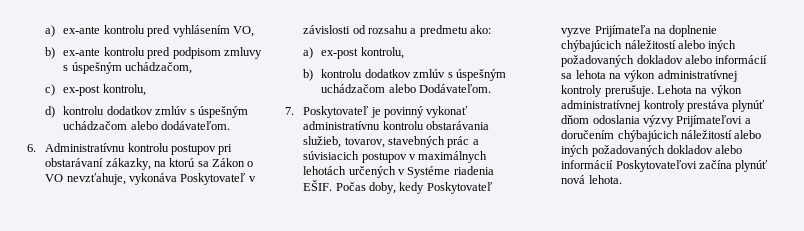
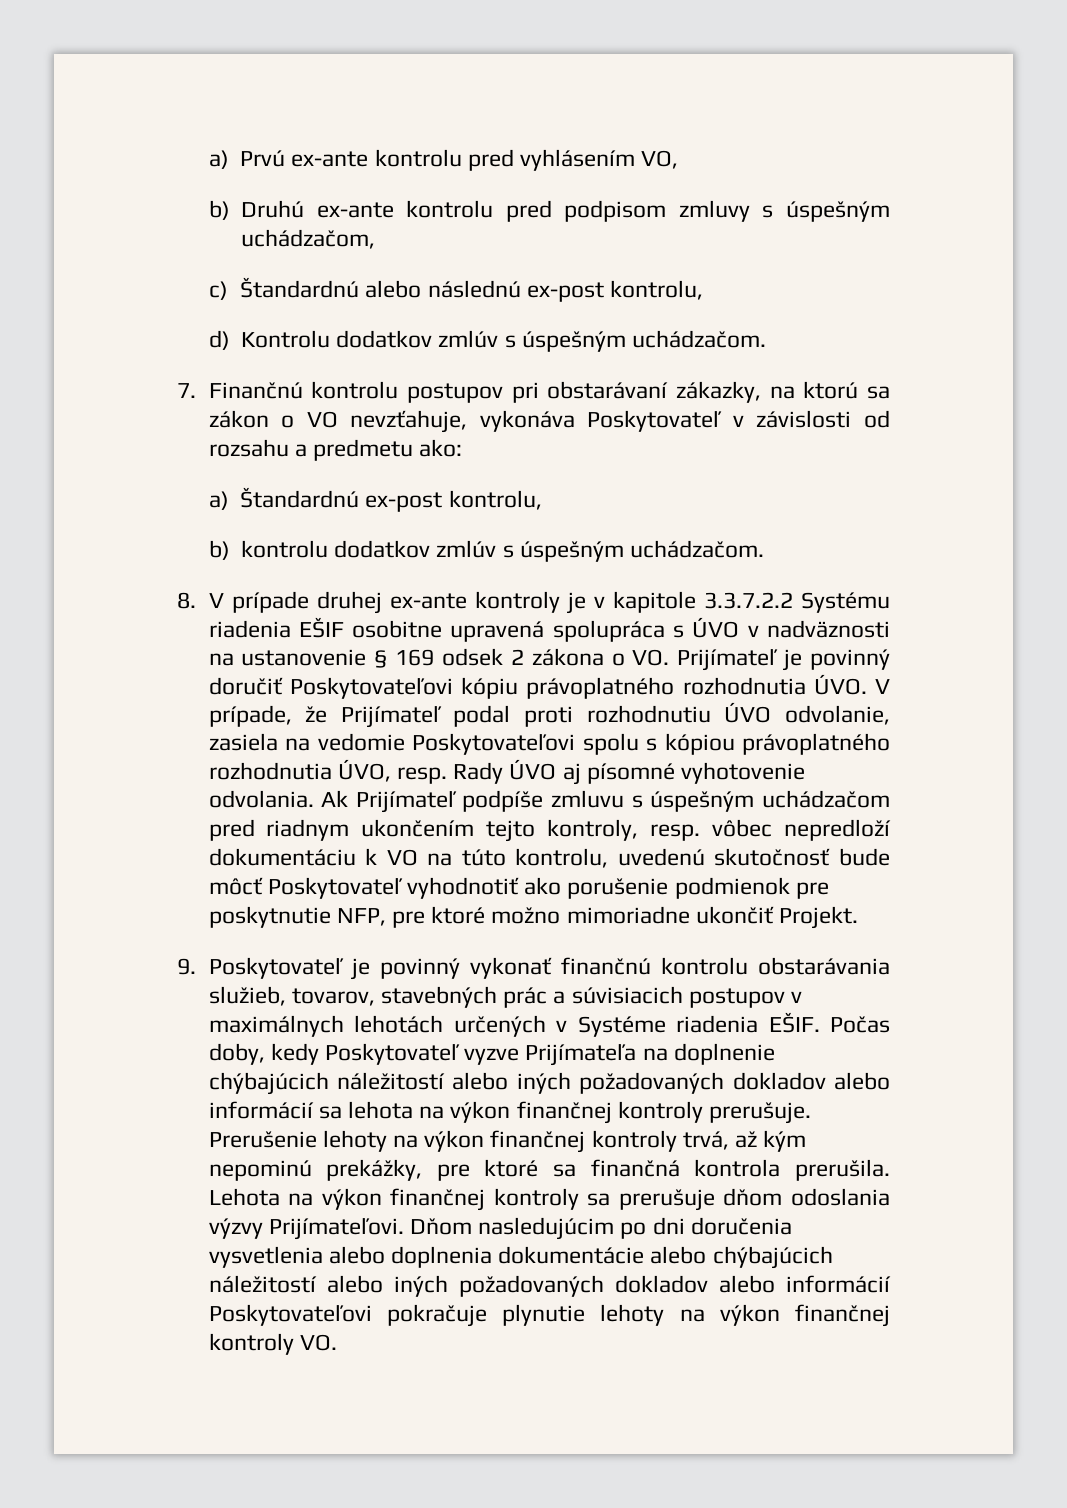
- a) ex-ante kontrolu pred vyhlásením VO,
+ a) Prvú ex-ante kontrolu pred vyhlásením VO,
- b) ex-ante kontrolu pred podpisom zmluvy s úspešným uchádzačom,
+ b) Druhú ex-ante kontrolu pred podpisom zmluvy s úspešným uchádzačom,
- c) ex-post kontrolu,
+ c) Štandardnú alebo následnú ex-post kontrolu,
- d) kontrolu dodatkov zmlúv s úspešným uchádzačom alebo dodávateľom.
- 6. Administratívnu kontrolu postupov pri obstarávaní zákazky, na ktorú sa Zákon o VO nevzťahuje, vykonáva Poskytovateľ v závislosti od rozsahu a predmetu ako:
+ d) Kontrolu dodatkov zmlúv s úspešným uchádzačom.
+ 7. Finančnú kontrolu postupov pri obstarávaní zákazky, na ktorú sa zákon o VO nevzťahuje, vykonáva Poskytovateľ v závislosti od rozsahu a predmetu ako:
- a) ex-post kontrolu,
+ a) Štandardnú ex-post kontrolu,
- b) kontrolu dodatkov zmlúv s úspešným uchádzačom alebo Dodávateľom.
- 7. Poskytovateľ je povinný vykonať administratívnu kontrolu obstarávania služieb, tovarov, stavebných prác a súvisiacich postupov v maximálnych lehotách určených v Systéme riadenia EŠIF.
+ b) kontrolu dodatkov zmlúv s úspešným uchádzačom.
+ 8. V prípade druhej ex-ante kontroly je v kapitole 3.3.7.2.2 Systému riadenia EŠIF osobitne upravená spolupráca s ÚVO v nadväznosti na ustanovenie § 169 odsek 2 zákona o VO. Prijímateľ je povinný doručiť Poskytovateľovi kópiu právoplatného rozhodnutia ÚVO. V prípade, že Prijímateľ podal proti rozhodnutiu ÚVO odvolanie, zasiela na vedomie Poskytovateľovi spolu s kópiou právoplatného rozhodnutia ÚVO, resp. Rady ÚVO aj písomné vyhotovenie odvolania. Ak Prijímateľ podpíše zmluvu s úspešným uchádzačom pred riadnym ukončením tejto kontroly, resp. vôbec nepredloží dokumentáciu k VO na túto kontrolu, uvedenú skutočnosť bude môcť Poskytovateľ vyhodnotiť ako porušenie podmienok pre poskytnutie NFP, pre ktoré možno mimoriadne ukončiť Projekt.
+ 9. Poskytovateľ je povinný vykonať finančnú kontrolu obstarávania služieb, tovarov, stavebných prác a súvisiacich postupov v maximálnych lehotách určených v Systéme riadenia EŠIF.
- Počas doby, kedy Poskytovateľ vyzve Prijímateľa na doplnenie chýbajúcich náležitostí alebo iných požadovaných dokladov alebo informácií sa lehota na výkon administratívnej kontroly prerušuje.
+ Počas doby, kedy Poskytovateľ vyzve Prijímateľa na doplnenie chýbajúcich náležitostí alebo iných požadovaných dokladov alebo informácií sa lehota na výkon finančnej kontroly prerušuje.
- Lehota na výkon administratívnej kontroly prestáva plynúť dňom odoslania výzvy Prijímateľovi a doručením chýbajúcich náležitostí alebo iných požadovaných dokladov alebo informácií Poskytovateľovi začína plynúť nová lehota.
+ Prerušenie lehoty na výkon finančnej kontroly trvá, až kým nepominú prekážky, pre ktoré sa finančná kontrola prerušila. Lehota na výkon finančnej kontroly sa prerušuje dňom odoslania výzvy Prijímateľovi. Dňom nasledujúcim po dni doručenia vysvetlenia alebo doplnenia dokumentácie alebo chýbajúcich náležitostí alebo iných požadovaných dokladov alebo informácií Poskytovateľovi pokračuje plynutie lehoty na výkon finančnej kontroly VO.

